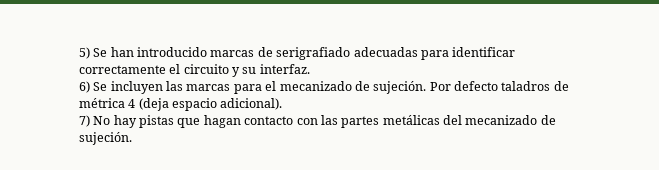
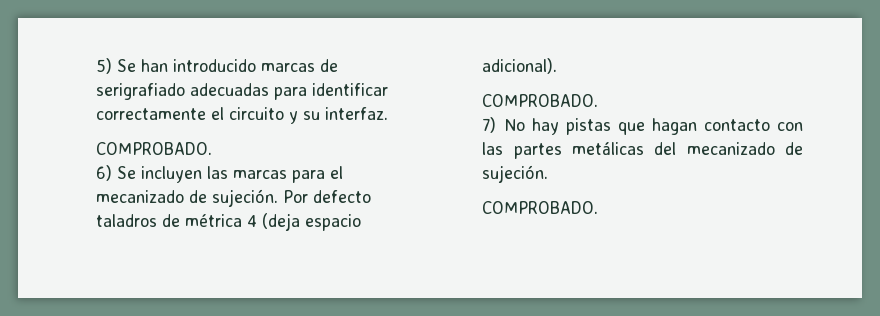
  5) Se han introducido marcas de serigrafiado adecuadas para identificar correctamente el circuito y su interfaz.
+ COMPROBADO.
  Por defecto taladros de métrica 4 (deja espacio adicional).
+ COMPROBADO.
  7) No hay pistas que hagan contacto con las partes metálicas del mecanizado de sujeción.
+ COMPROBADO.

